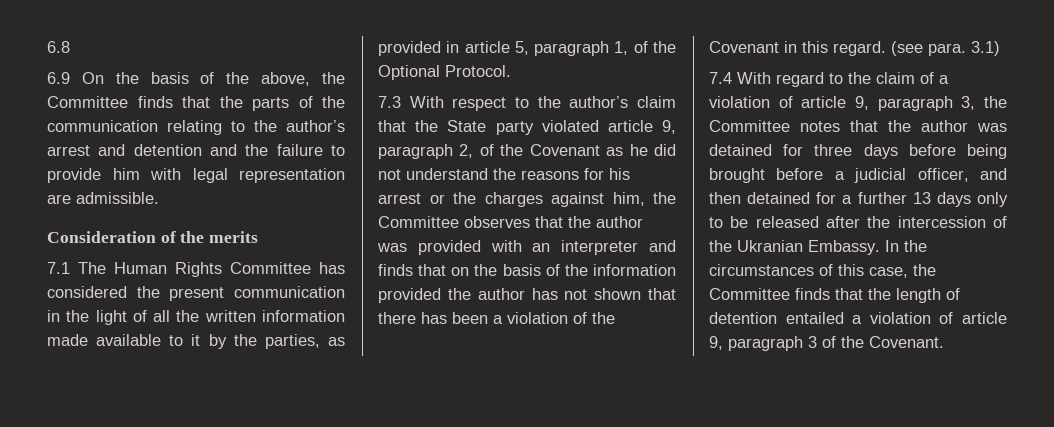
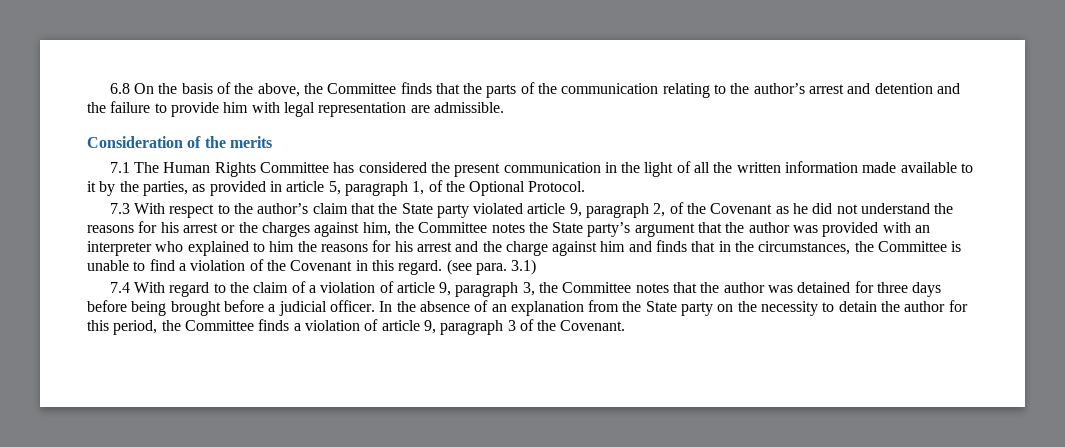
- 6.8
- 6.9 On the basis of the above, the Committee finds that the parts of the communication relating to the author’s arrest and detention and the failure to provide him with legal representation are admissible.
+ 6.8 On the basis of the above, the Committee finds that the parts of the communication relating to the author’s arrest and detention and the failure to provide him with legal representation are admissible.
- 7.3 With respect to the author’s claim that the State party violated article 9, paragraph 2, of the Covenant as he did not understand the reasons for his arrest or the charges against him, the Committee observes that the author was provided with an interpreter and finds that on the basis of the information provided the author has not shown that there has been a violation of the Covenant in this regard.
+ 7.3 With respect to the author’s claim that the State party violated article 9, paragraph 2, of the Covenant as he did not understand the reasons for his arrest or the charges against him, the Committee notes the State party’s argument that the author was provided with an interpreter who explained to him the reasons for his arrest and the charge against him and finds that in the circumstances, the Committee is unable to find a violation of the Covenant in this regard.
- 7.4 With regard to the claim of a violation of article 9, paragraph 3, the Committee notes that the author was detained for three days before being brought before a judicial officer, and then detained for a further 13 days only to be released after the intercession of the Ukranian Embassy. In the circumstances of this case, the Committee finds that the length of detention entailed a violation of article 9, paragraph 3 of the Covenant.
+ 7.4 With regard to the claim of a violation of article 9, paragraph 3, the Committee notes that the author was detained for three days before being brought before a judicial officer. In the absence of an explanation from the State party on the necessity to detain the author for this period, the Committee finds a violation of article 9, paragraph 3 of the Covenant.

